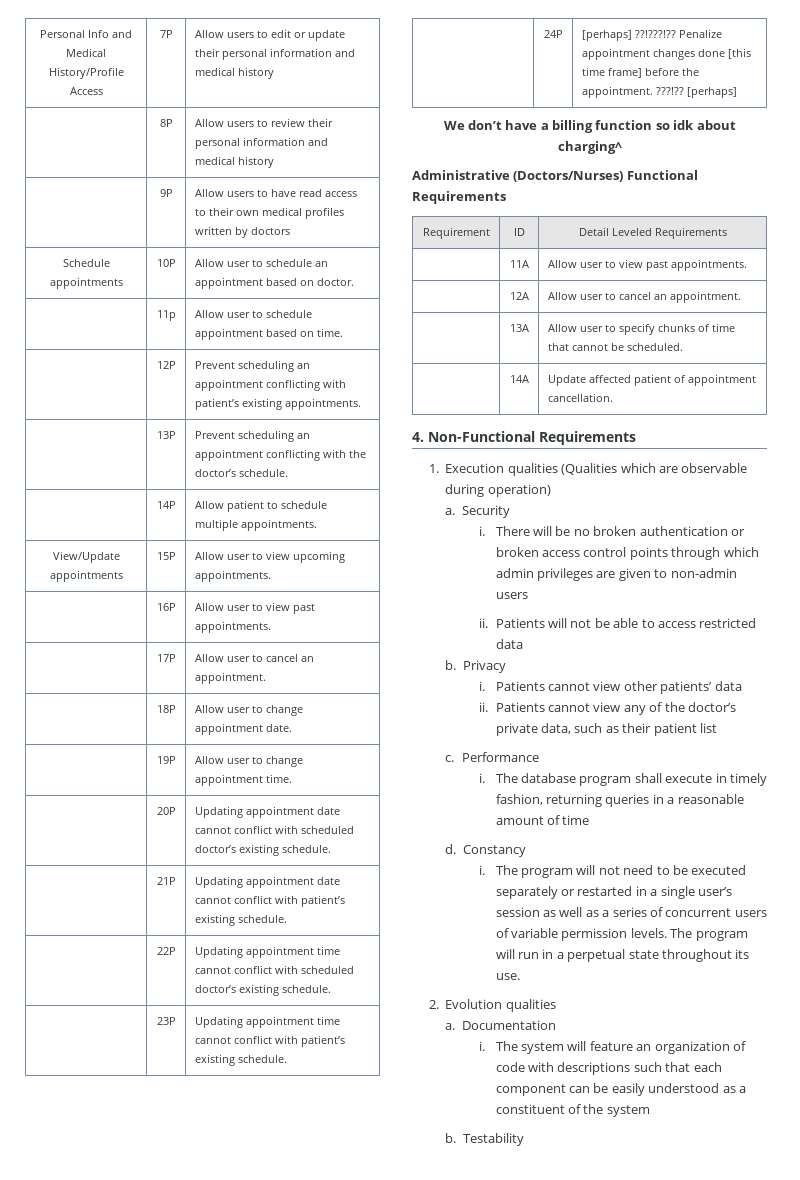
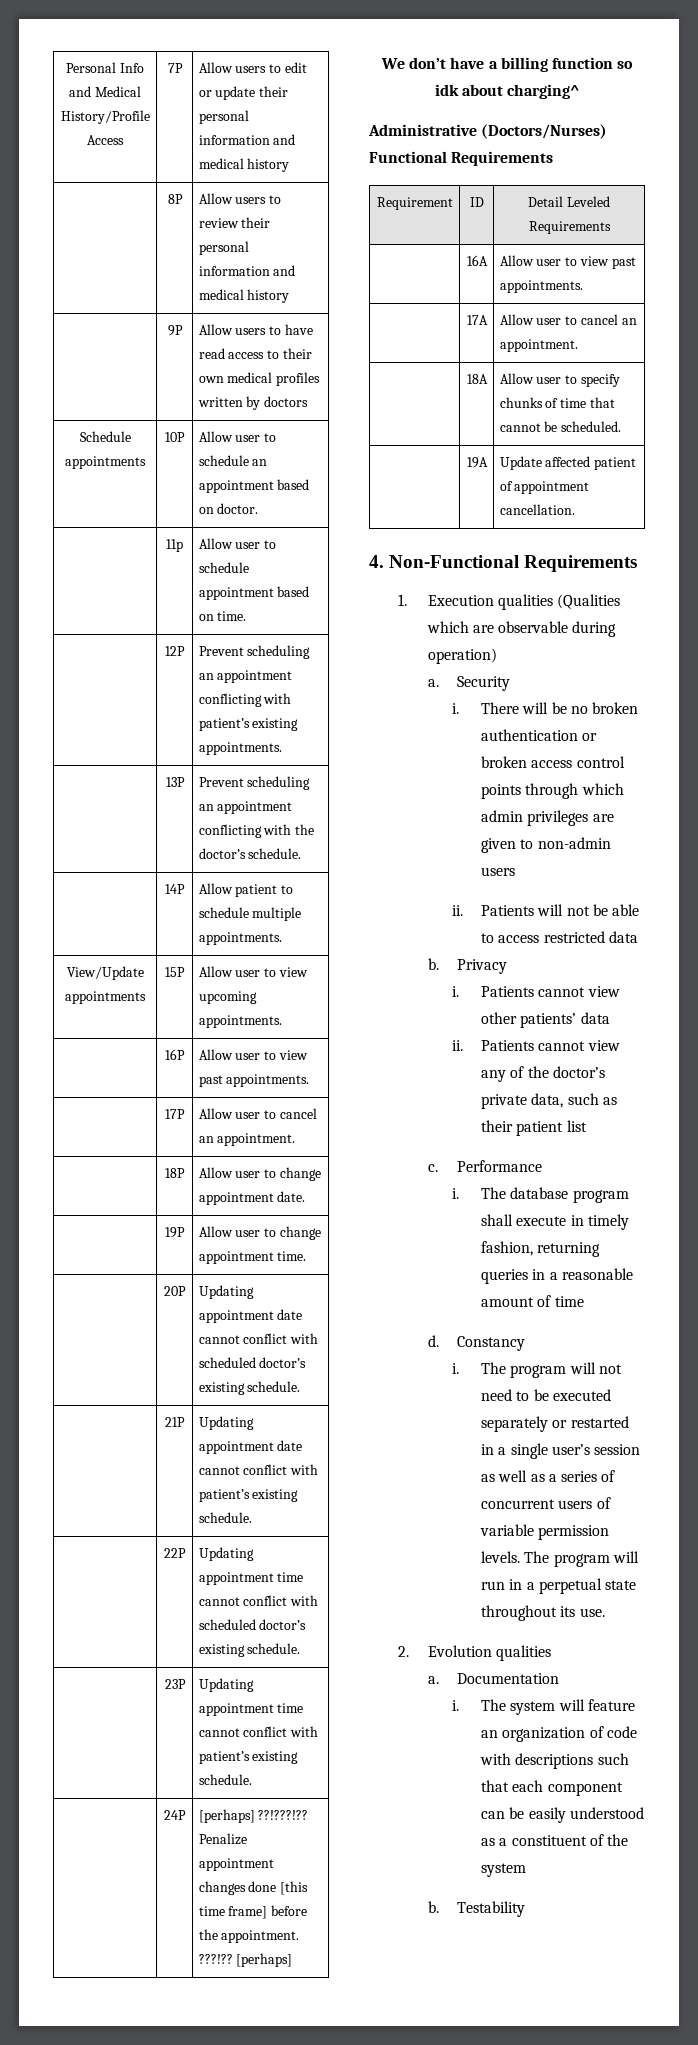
- | 11A | Allow user to view past appointments.
- | 12A | Allow user to cancel an appointment.
- | 13A | Allow user to specify chunks of time that cannot be scheduled.
+ | 16A | Allow user to view past appointments.
+ | 17A | Allow user to cancel an appointment.
+ | 18A | Allow user to specify chunks of time that cannot be scheduled.
- | 14A | Update affected patient of appointment cancellation.
+ | 19A | Update affected patient of appointment cancellation.

